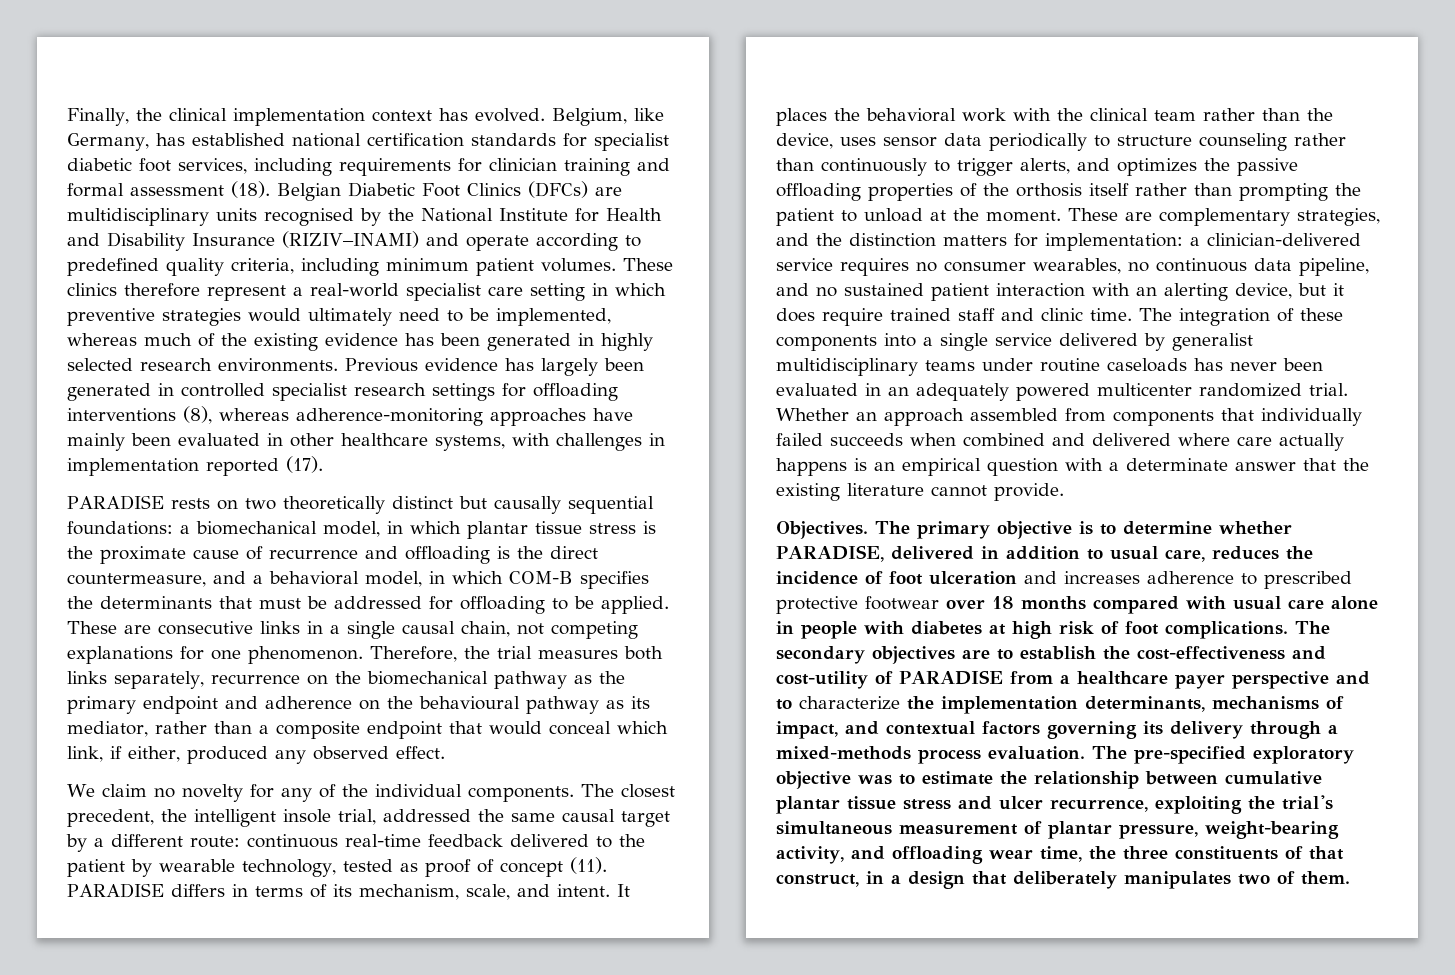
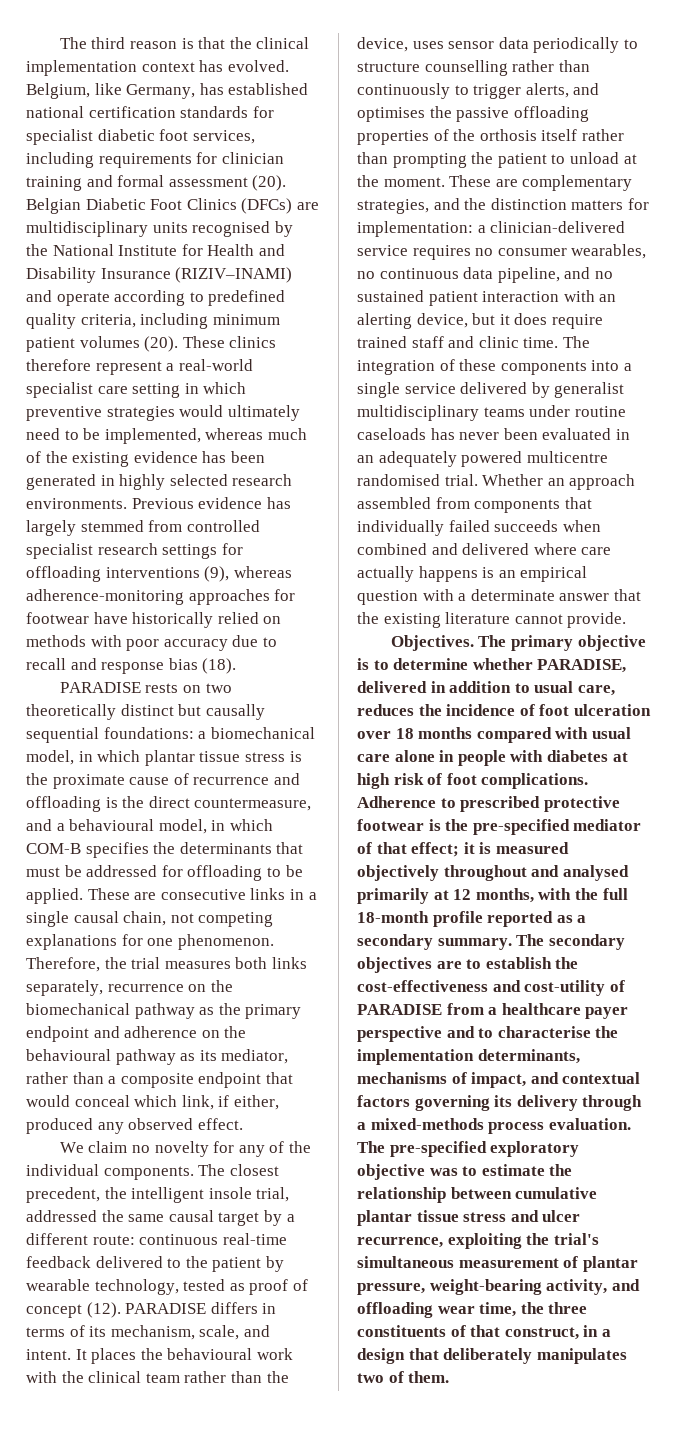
- Finally, the clinical implementation context has evolved.
+ The third reason is that the clinical implementation context has evolved.
- Belgium, like Germany, has established national certification standards for specialist diabetic foot services, including requirements for clinician training and formal assessment (18).
+ Belgium, like Germany, has established national certification standards for specialist diabetic foot services, including requirements for clinician training and formal assessment (20).
- Belgian Diabetic Foot Clinics (DFCs) are multidisciplinary units recognised by the National Institute for Health and Disability Insurance (RIZIV–INAMI) and operate according to predefined quality criteria, including minimum patient volumes.
+ Belgian Diabetic Foot Clinics (DFCs) are multidisciplinary units recognised by the National Institute for Health and Disability Insurance (RIZIV–INAMI) and operate according to predefined quality criteria, including minimum patient volumes (20).
- Previous evidence has largely been generated in controlled specialist research settings for offloading interventions (8), whereas adherence-monitoring approaches have mainly been evaluated in other healthcare systems, with challenges in implementation reported (17).
+ Previous evidence has largely stemmed from controlled specialist research settings for offloading interventions (9), whereas adherence-monitoring approaches for footwear have historically relied on methods with poor accuracy due to recall and response bias (18).
- PARADISE rests on two theoretically distinct but causally sequential foundations: a biomechanical model, in which plantar tissue stress is the proximate cause of recurrence and offloading is the direct countermeasure, and a behavioral model, in which COM-B specifies the determinants that must be addressed for offloading to be applied.
+ PARADISE rests on two theoretically distinct but causally sequential foundations: a biomechanical model, in which plantar tissue stress is the proximate cause of recurrence and offloading is the direct countermeasure, and a behavioural model, in which COM-B specifies the determinants that must be addressed for offloading to be applied.
- The closest precedent, the intelligent insole trial, addressed the same causal target by a different route: continuous real-time feedback delivered to the patient by wearable technology, tested as proof of concept (11).
+ The closest precedent, the intelligent insole trial, addressed the same causal target by a different route: continuous real-time feedback delivered to the patient by wearable technology, tested as proof of concept (12).
- It places the behavioral work with the clinical team rather than the device, uses sensor data periodically to structure counseling rather than continuously to trigger alerts, and optimizes the passive offloading properties of the orthosis itself rather than prompting the patient to unload at the moment.
+ It places the behavioural work with the clinical team rather than the device, uses sensor data periodically to structure counselling rather than continuously to trigger alerts, and optimises the passive offloading properties of the orthosis itself rather than prompting the patient to unload at the moment.
- The integration of these components into a single service delivered by generalist multidisciplinary teams under routine caseloads has never been evaluated in an adequately powered multicenter randomized trial.
+ The integration of these components into a single service delivered by generalist multidisciplinary teams under routine caseloads has never been evaluated in an adequately powered multicentre randomised trial.
- The primary objective is to determine whether PARADISE, delivered in addition to usual care, reduces the incidence of foot ulceration and increases adherence to prescribed protective footwear over 18 months compared with usual care alone in people with diabetes at high risk of foot complications.
+ The primary objective is to determine whether PARADISE, delivered in addition to usual care, reduces the incidence of foot ulceration over 18 months compared with usual care alone in people with diabetes at high risk of foot complications.
+ Adherence to prescribed protective footwear is the pre-specified mediator of that effect; it is measured objectively throughout and analysed primarily at 12 months, with the full 18-month profile reported as a secondary summary.
- The secondary objectives are to establish the cost-effectiveness and cost-utility of PARADISE from a healthcare payer perspective and to characterize the implementation determinants, mechanisms of impact, and contextual factors governing its delivery through a mixed-methods process evaluation.
+ The secondary objectives are to establish the cost-effectiveness and cost-utility of PARADISE from a healthcare payer perspective and to characterise the implementation determinants, mechanisms of impact, and contextual factors governing its delivery through a mixed-methods process evaluation.

